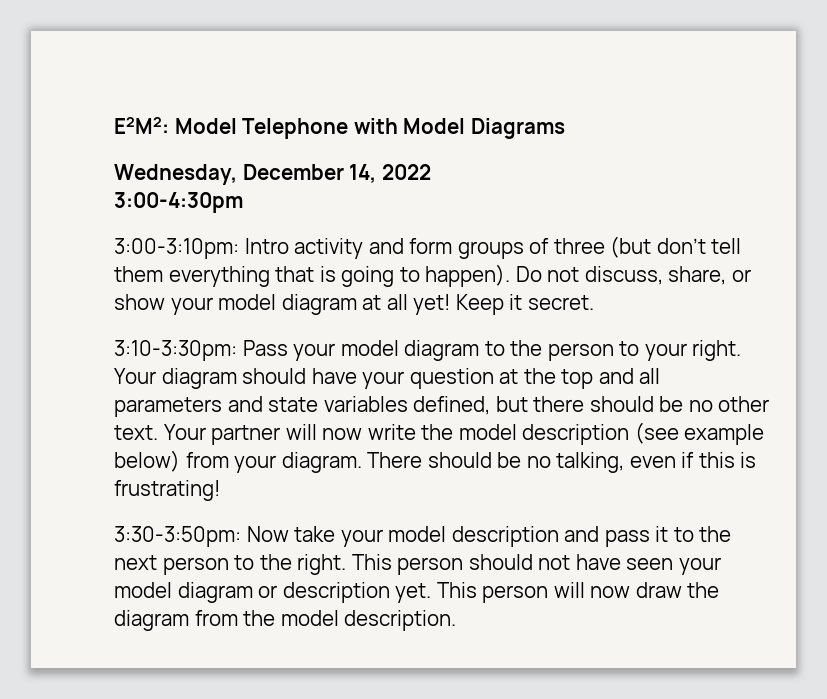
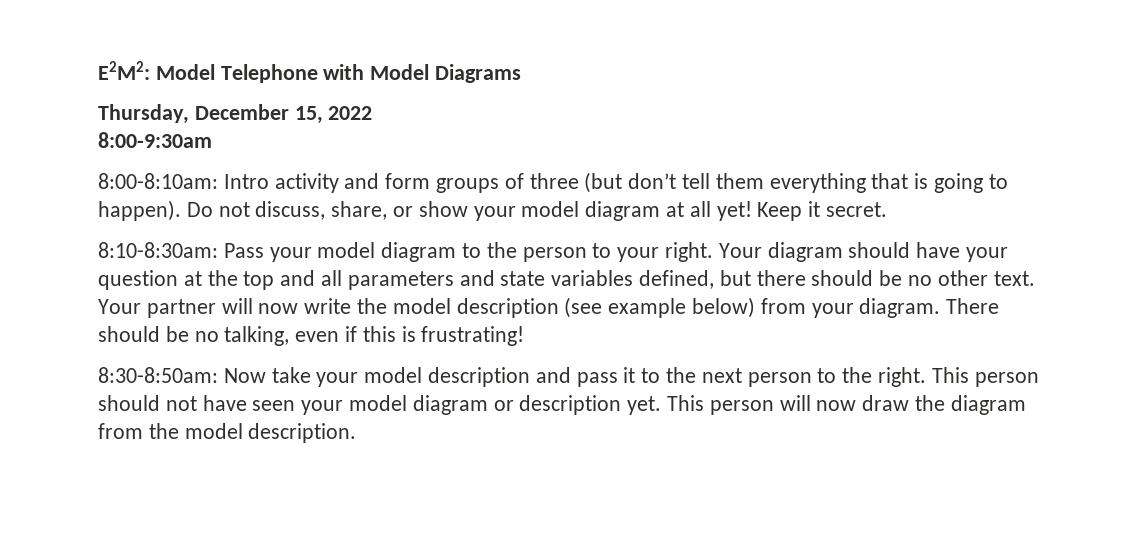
- Wednesday, December 14, 2022
+ Thursday, December 15, 2022
- 3:00-4:30pm
- 3:00-3:10pm: Intro activity and form groups of three (but don’t tell them everything that is going to happen).
+ 8:00-9:30am
+ 8:00-8:10am: Intro activity and form groups of three (but don’t tell them everything that is going to happen).
- 3:10-3:30pm: Pass your model diagram to the person to your right.
+ 8:10-8:30am: Pass your model diagram to the person to your right.
- 3:30-3:50pm: Now take your model description and pass it to the next person to the right.
+ 8:30-8:50am: Now take your model description and pass it to the next person to the right.

